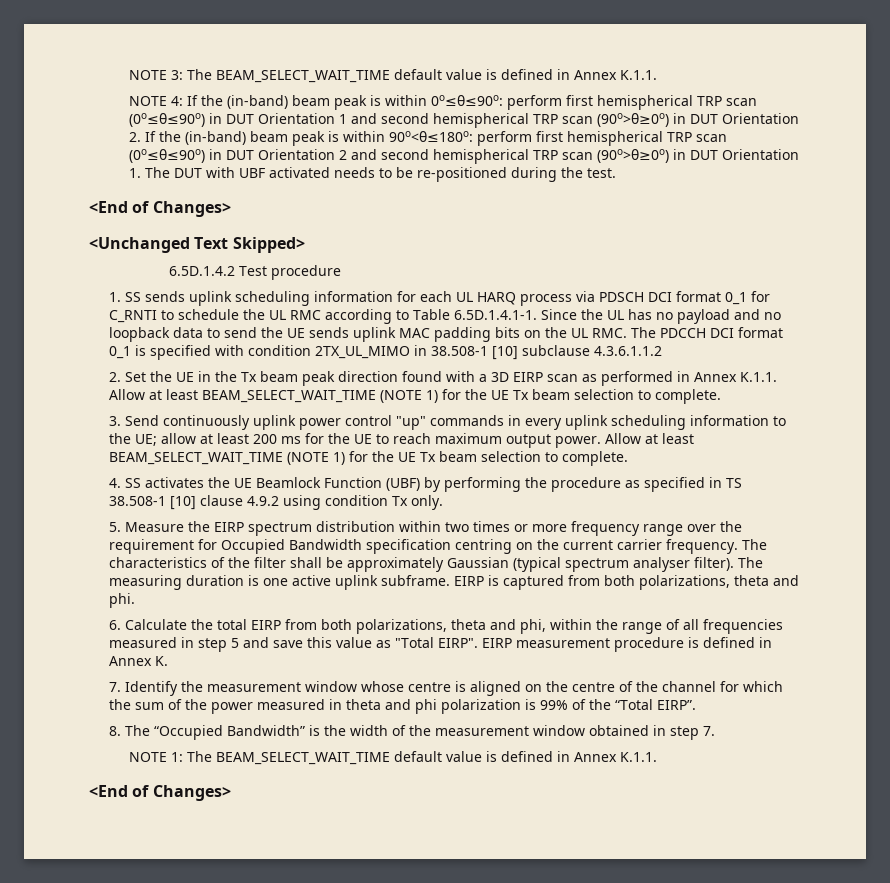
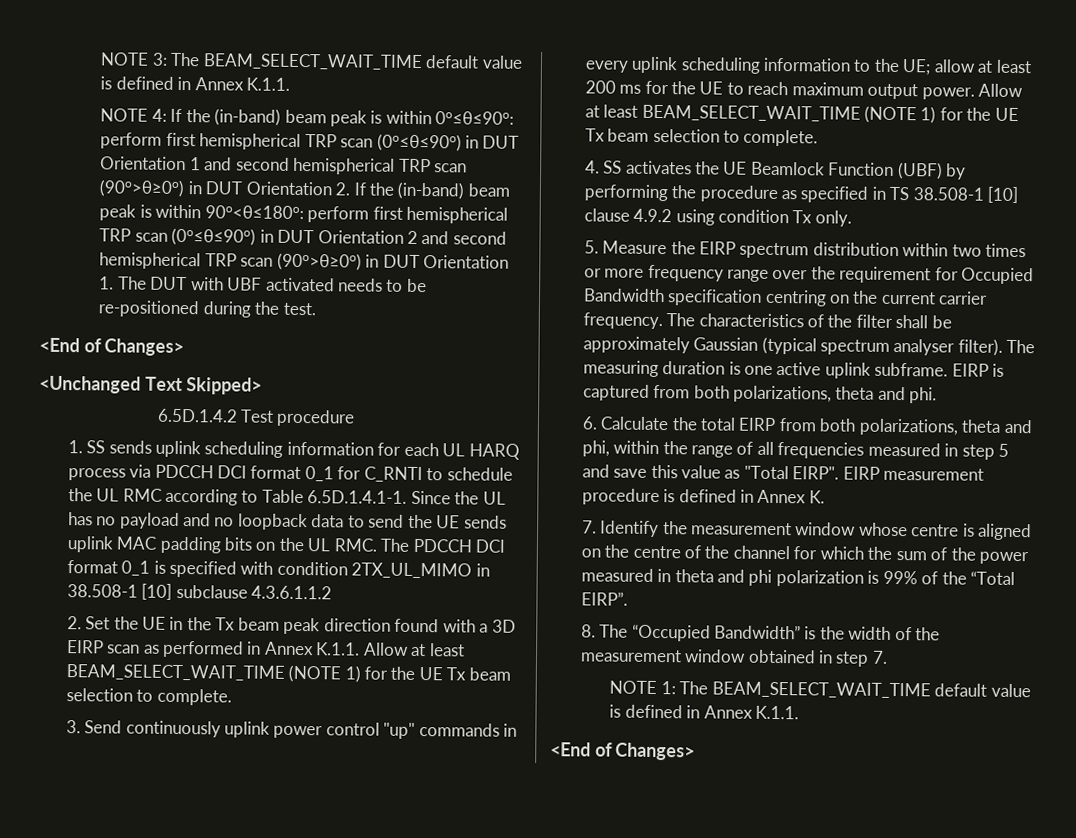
- 1. SS sends uplink scheduling information for each UL HARQ process via PDSCH DCI format 0_1 for C_RNTI to schedule the UL RMC according to Table 6.5D.1.4.1-1. Since the UL has no payload and no loopback data to send the UE sends uplink MAC padding bits on the UL RMC. The PDCCH DCI format 0_1 is specified with condition 2TX_UL_MIMO in 38.508-1 [10] subclause 4.3.6.1.1.2
+ 1. SS sends uplink scheduling information for each UL HARQ process via PDCCH DCI format 0_1 for C_RNTI to schedule the UL RMC according to Table 6.5D.1.4.1-1. Since the UL has no payload and no loopback data to send the UE sends uplink MAC padding bits on the UL RMC. The PDCCH DCI format 0_1 is specified with condition 2TX_UL_MIMO in 38.508-1 [10] subclause 4.3.6.1.1.2

